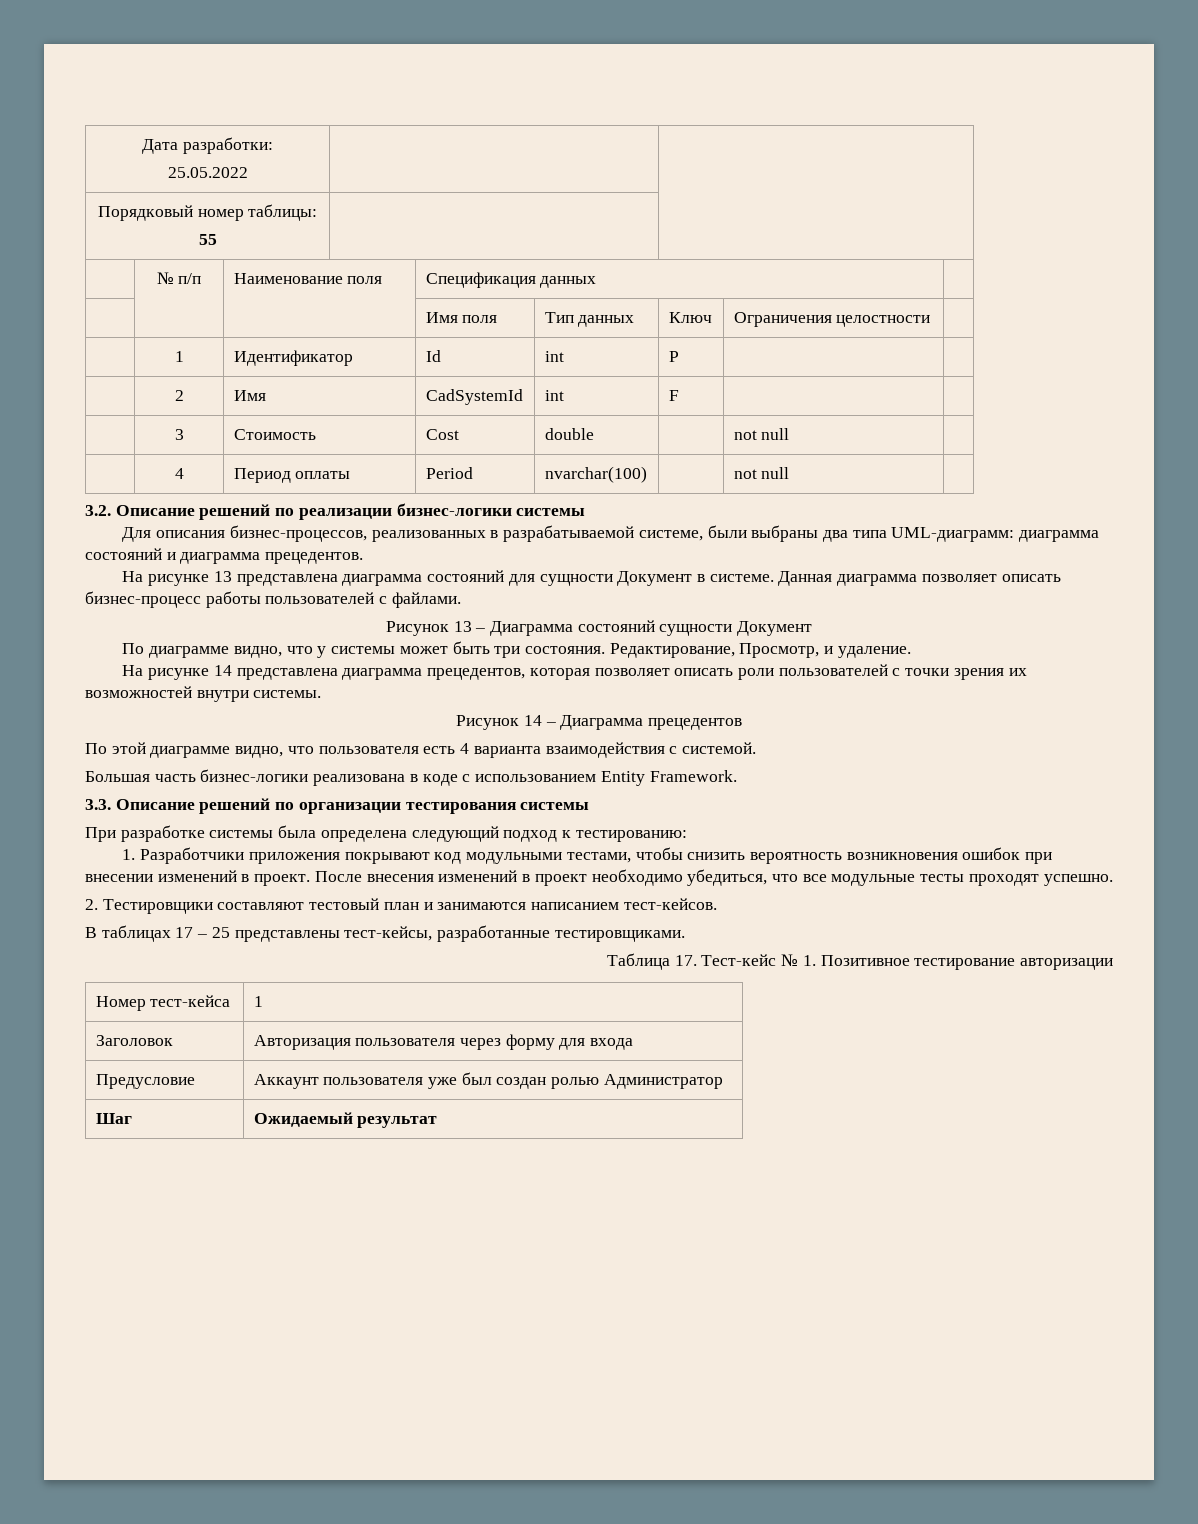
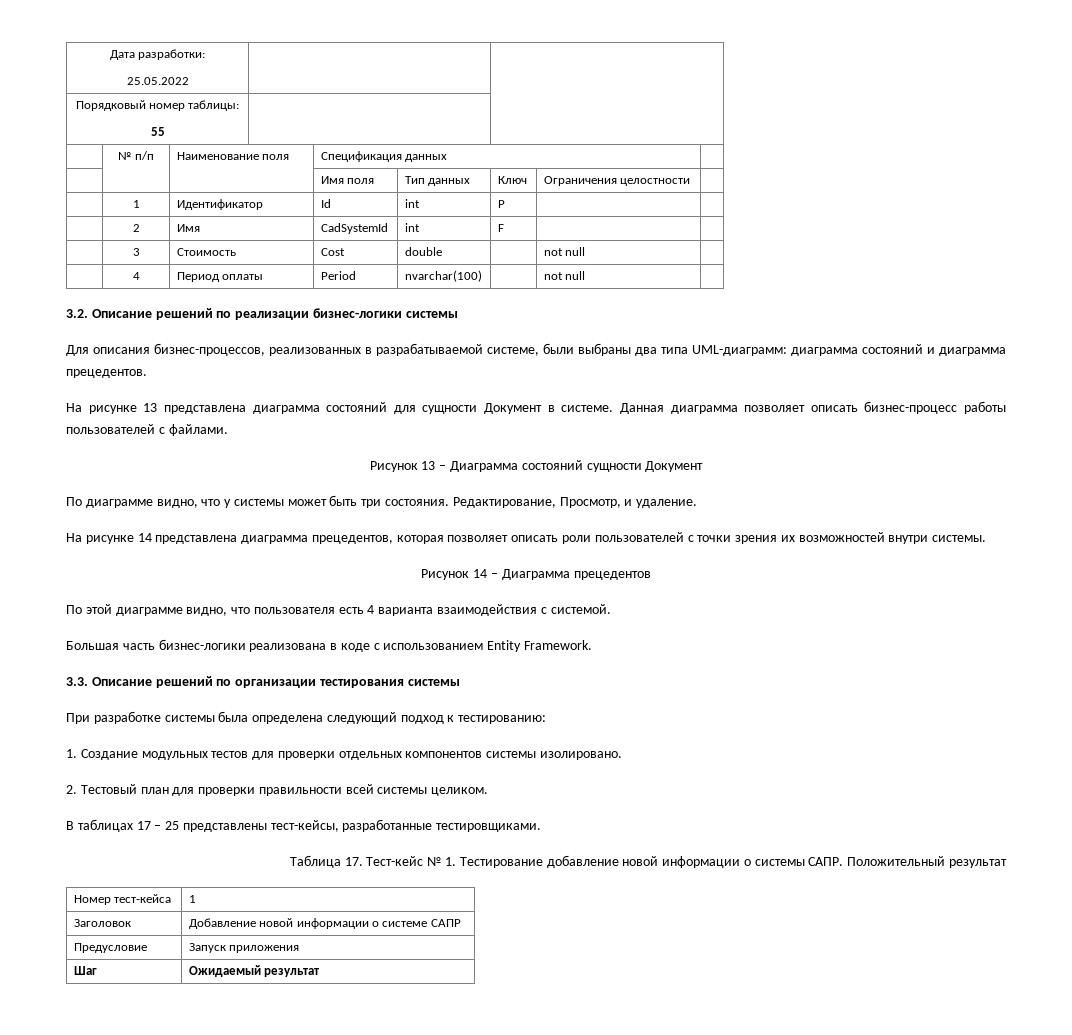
- 1. Разработчики приложения покрывают код модульными тестами, чтобы снизить вероятность возникновения ошибок при внесении изменений в проект. После внесения изменений в проект необходимо убедиться, что все модульные тесты проходят успешно.
- 2. Тестировщики составляют тестовый план и занимаются написанием тест-кейсов.
+ 1. Создание модульных тестов для проверки отдельных компонентов системы изолировано.
+ 2. Тестовый план для проверки правильности всей системы целиком.
- Таблица 17. Тест-кейс № 1. Позитивное тестирование авторизации
+ Таблица 17. Тест-кейс № 1. Тестирование добавление новой информации о системы САПР. Положительный результат
  Номер тест-кейса | 1
- Заголовок | Авторизация пользователя через форму для входа
- Предусловие | Аккаунт пользователя уже был создан ролью Администратор
+ Заголовок | Добавление новой информации о системе САПР
+ Предусловие | Запуск приложения

